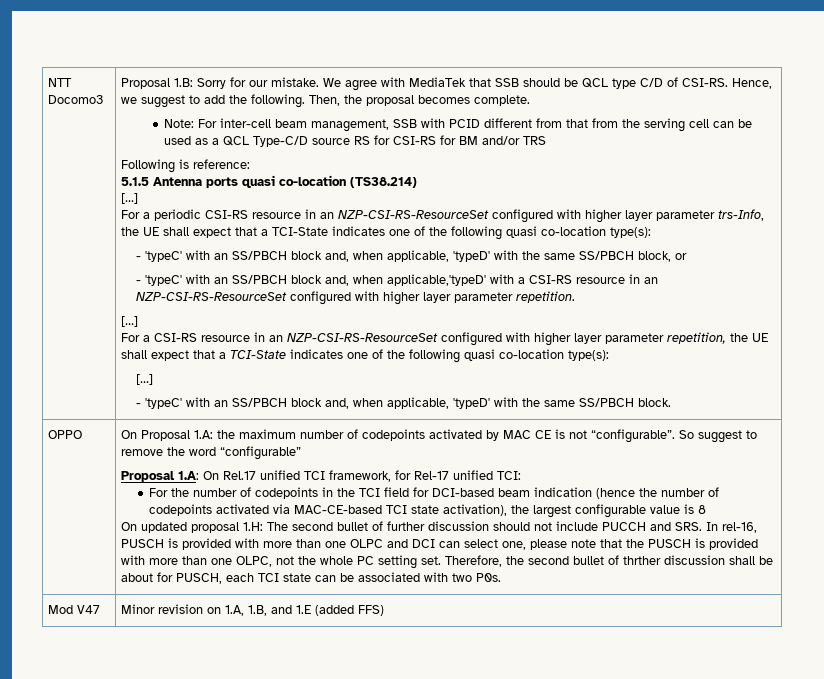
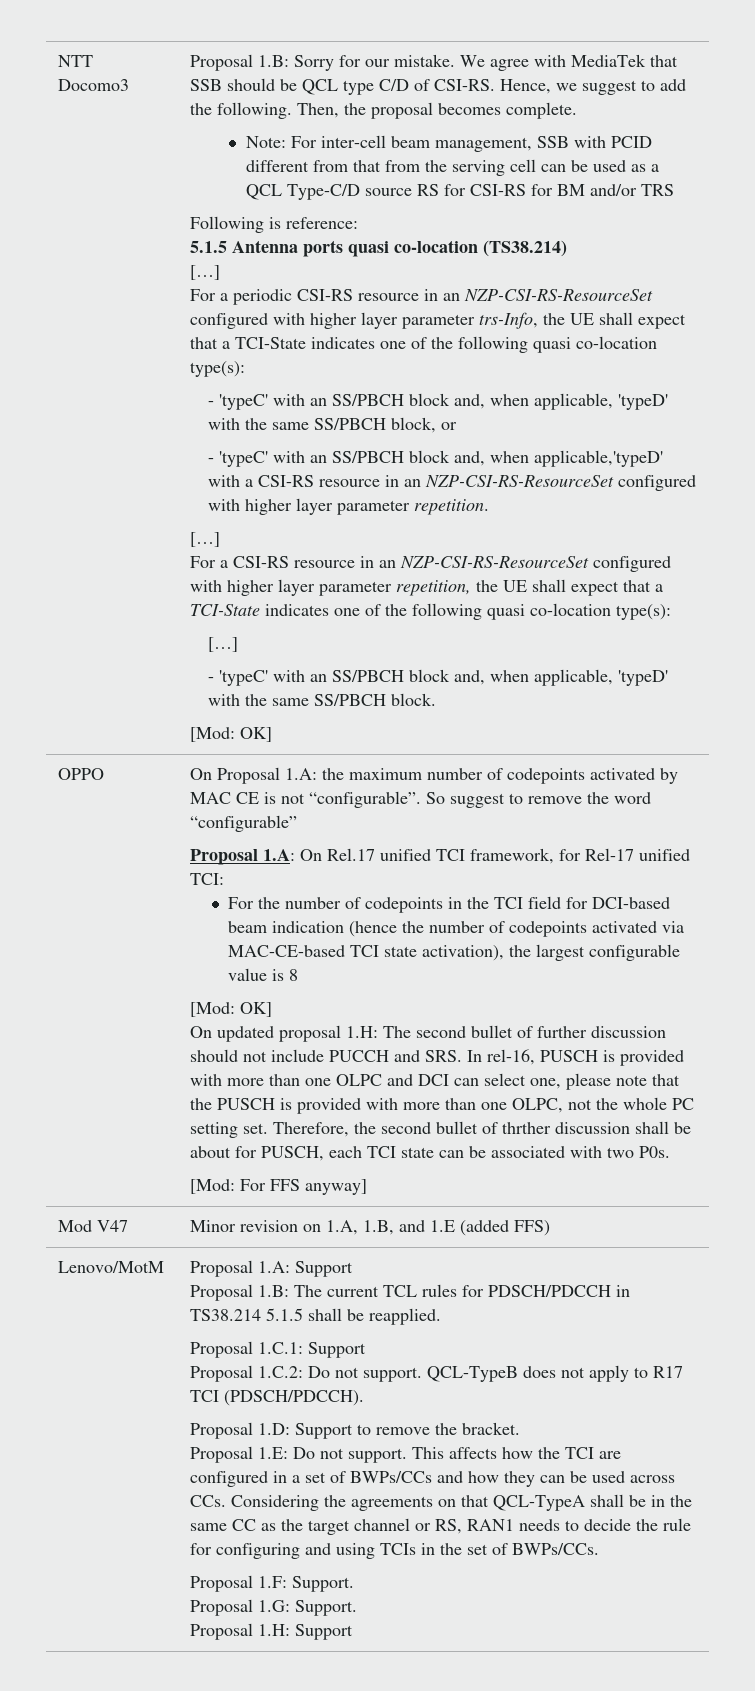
  - 'typeC' with an SS/PBCH block and, when applicable, 'typeD' with the same SS/PBCH block.
+ [Mod: OK]
  For the number of codepoints in the TCI field for DCI-based beam indication (hence the number of codepoints activated via MAC-CE-based TCI state activation), the largest configurable value is 8
+ [Mod: OK]
+ [Mod: For FFS anyway]
+ Lenovo/MotM | Proposal 1.A: Support
+ Proposal 1.B: The current TCL rules for PDSCH/PDCCH in TS38.214 5.1.5 shall be reapplied.
+ Proposal 1.C.1: Support
+ Proposal 1.C.2: Do not support. QCL-TypeB does not apply to R17 TCI (PDSCH/PDCCH).
+ Proposal 1.D: Support to remove the bracket.
+ Proposal 1.E: Do not support. This affects how the TCI are configured in a set of BWPs/CCs and how they can be used across CCs. Considering the agreements on that QCL-TypeA shall be in the same CC as the target channel or RS, RAN1 needs to decide the rule for configuring and using TCIs in the set of BWPs/CCs.
+ Proposal 1.F: Support.
+ Proposal 1.G: Support.
+ Proposal 1.H: Support

